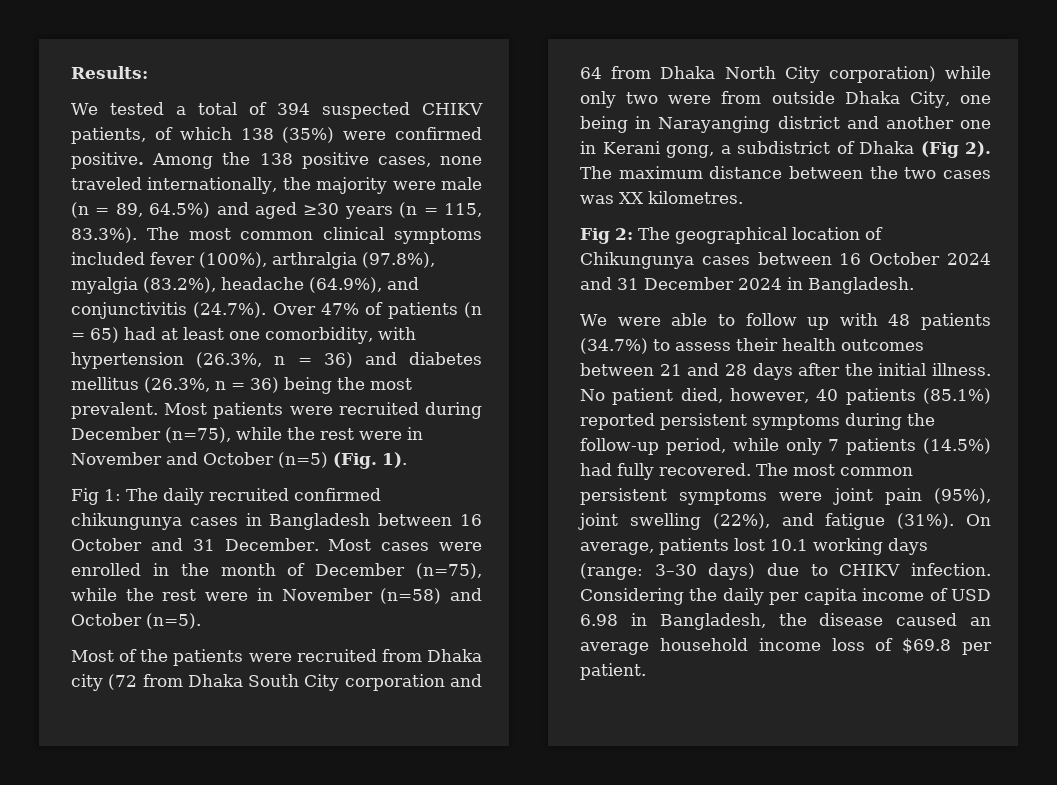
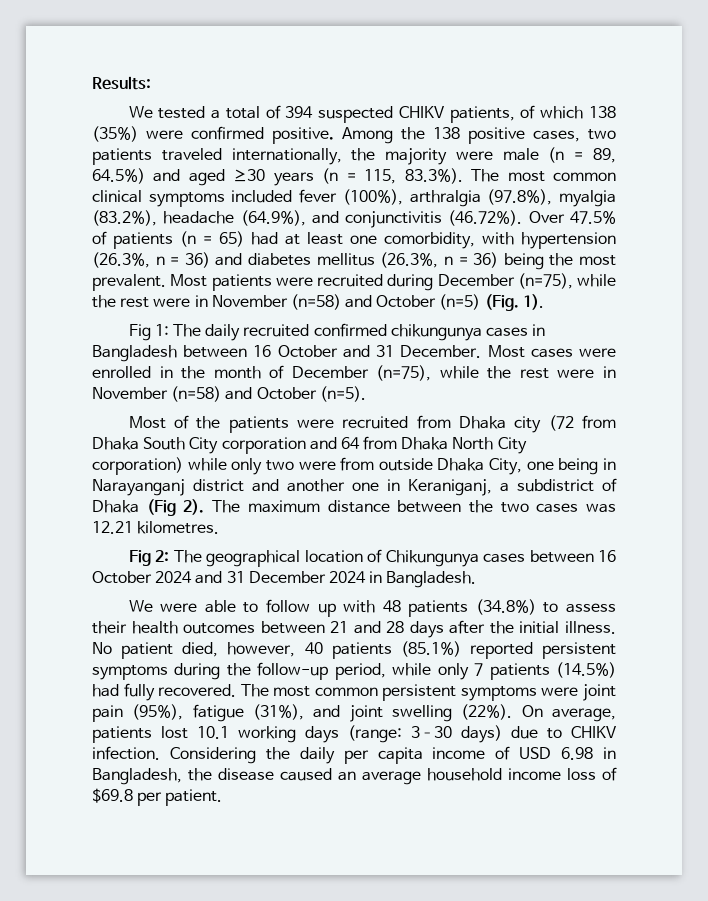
- Among the 138 positive cases, none traveled internationally, the majority were male (n = 89, 64.5%) and aged ≥30 years (n = 115, 83.3%). The most common clinical symptoms included fever (100%), arthralgia (97.8%), myalgia (83.2%), headache (64.9%), and conjunctivitis (24.7%). Over 47% of patients (n = 65) had at least one comorbidity, with hypertension (26.3%, n = 36) and diabetes mellitus (26.3%, n = 36) being the most prevalent.
+ Among the 138 positive cases, two patients traveled internationally, the majority were male (n = 89, 64.5%) and aged ≥30 years (n = 115, 83.3%). The most common clinical symptoms included fever (100%), arthralgia (97.8%), myalgia (83.2%), headache (64.9%), and conjunctivitis (46.72%). Over 47.5% of patients (n = 65) had at least one comorbidity, with hypertension (26.3%, n = 36) and diabetes mellitus (26.3%, n = 36) being the most prevalent.
- Most patients were recruited during December (n=75), while the rest were in November and October (n=5) (Fig. 1).
+ Most patients were recruited during December (n=75), while the rest were in November (n=58) and October (n=5) (Fig. 1).
- Most of the patients were recruited from Dhaka city (72 from Dhaka South City corporation and 64 from Dhaka North City corporation) while only two were from outside Dhaka City, one being in Narayanging district and another one in Kerani gong, a subdistrict of Dhaka (Fig 2).
+ Most of the patients were recruited from Dhaka city (72 from Dhaka South City corporation and 64 from Dhaka North City corporation) while only two were from outside Dhaka City, one being in Narayanganj district and another one in Keraniganj, a subdistrict of Dhaka (Fig 2).
- The maximum distance between the two cases was XX kilometres.
+ The maximum distance between the two cases was 12.21 kilometres.
- We were able to follow up with 48 patients (34.7%) to assess their health outcomes between 21 and 28 days after the initial illness.
+ We were able to follow up with 48 patients (34.8%) to assess their health outcomes between 21 and 28 days after the initial illness.
- The most common persistent symptoms were joint pain (95%), joint swelling (22%), and fatigue (31%).
+ The most common persistent symptoms were joint pain (95%), fatigue (31%), and joint swelling (22%).

